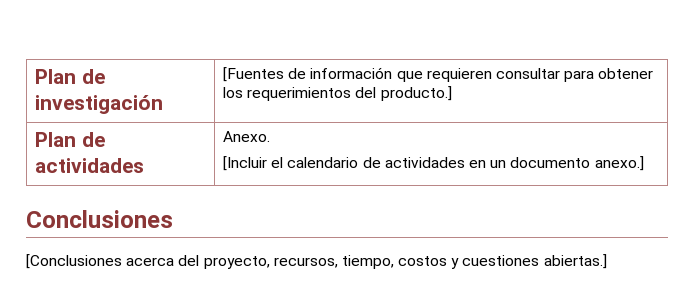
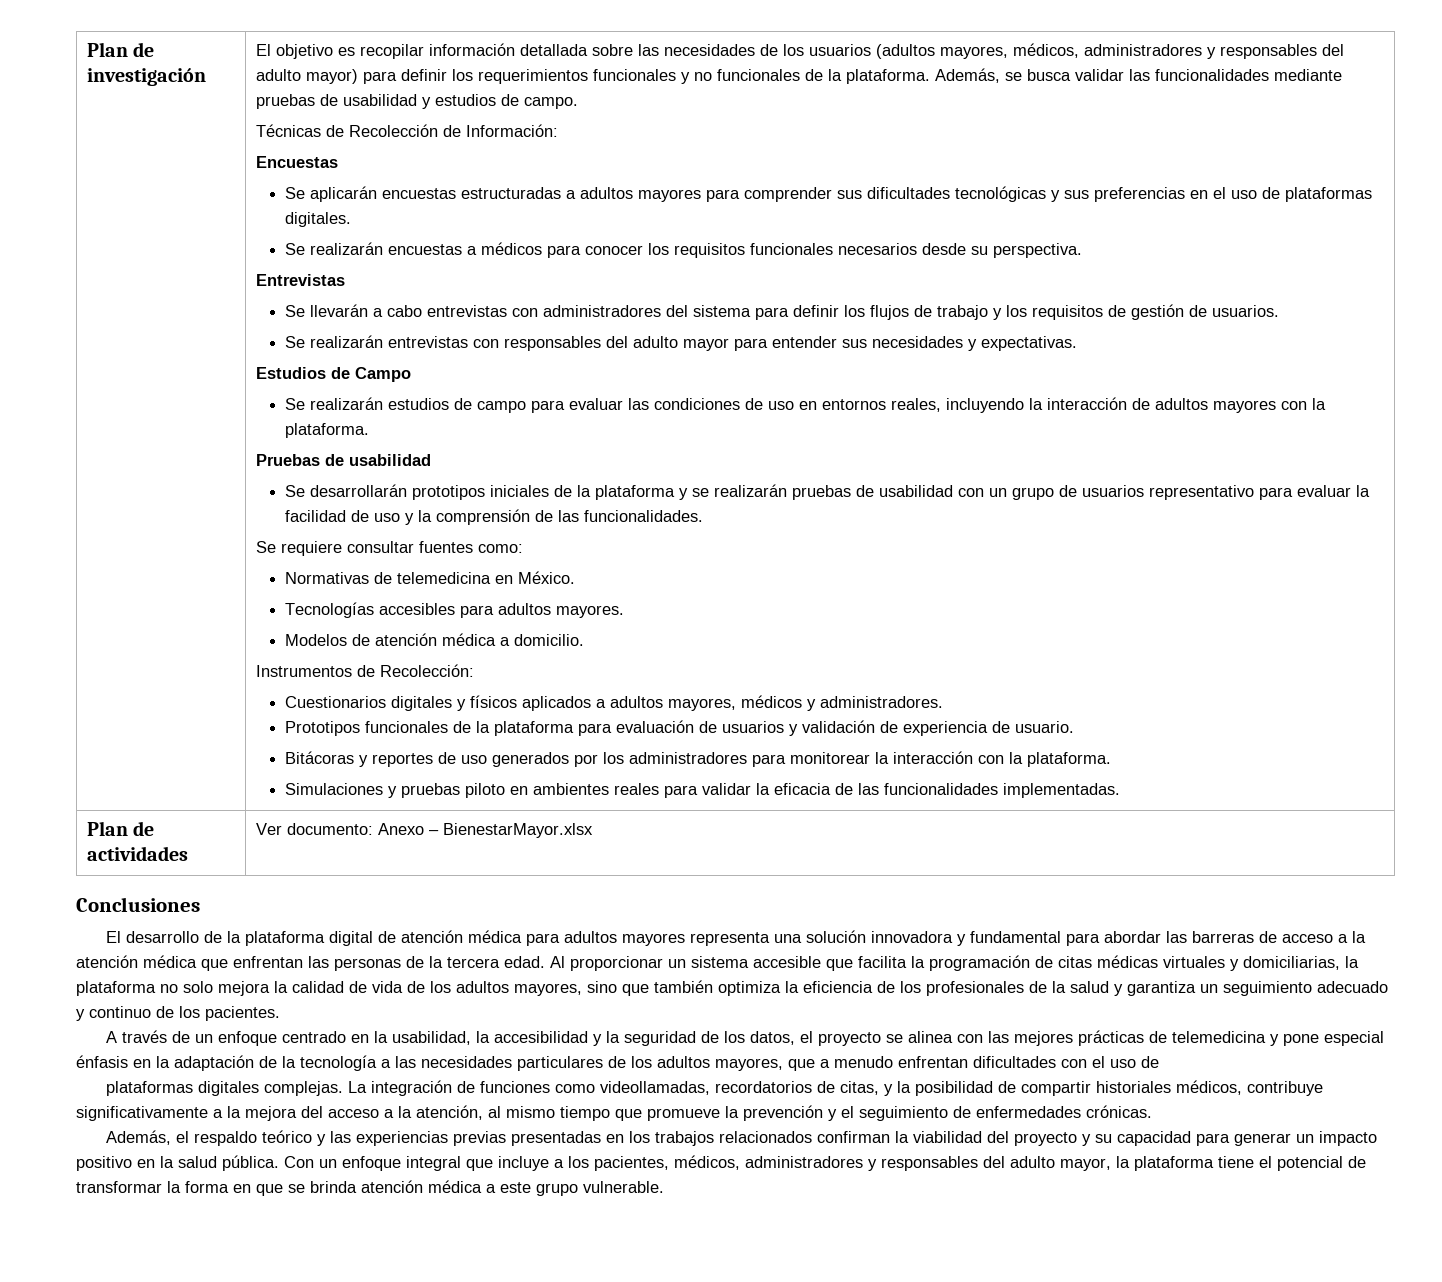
- [Fuentes de información que requieren consultar para obtener los requerimientos del producto.]
- Plan de actividades | Anexo.
- [Incluir el calendario de actividades en un documento anexo.]
+ El objetivo es recopilar información detallada sobre las necesidades de los usuarios (adultos mayores, médicos, administradores y responsables del adulto mayor) para definir los requerimientos funcionales y no funcionales de la plataforma. Además, se busca validar las funcionalidades mediante pruebas de usabilidad y estudios de campo.
+ Técnicas de Recolección de Información:
+ Encuestas
+ Se aplicarán encuestas estructuradas a adultos mayores para comprender sus dificultades tecnológicas y sus preferencias en el uso de plataformas digitales.
+ Se realizarán encuestas a médicos para conocer los requisitos funcionales necesarios desde su perspectiva.
+ Entrevistas
+ Se llevarán a cabo entrevistas con administradores del sistema para definir los flujos de trabajo y los requisitos de gestión de usuarios.
+ Se realizarán entrevistas con responsables del adulto mayor para entender sus necesidades y expectativas.
+ Estudios de Campo
+ Se realizarán estudios de campo para evaluar las condiciones de uso en entornos reales, incluyendo la interacción de adultos mayores con la plataforma.
+ Pruebas de usabilidad
+ Se desarrollarán prototipos iniciales de la plataforma y se realizarán pruebas de usabilidad con un grupo de usuarios representativo para evaluar la facilidad de uso y la comprensión de las funcionalidades.
+ Se requiere consultar fuentes como:
+ Normativas de telemedicina en México.
+ Tecnologías accesibles para adultos mayores.
+ Modelos de atención médica a domicilio.
+ Instrumentos de Recolección:
+ Cuestionarios digitales y físicos aplicados a adultos mayores, médicos y administradores.
+ Prototipos funcionales de la plataforma para evaluación de usuarios y validación de experiencia de usuario.
+ Bitácoras y reportes de uso generados por los administradores para monitorear la interacción con la plataforma.
+ Simulaciones y pruebas piloto en ambientes reales para validar la eficacia de las funcionalidades implementadas.
+ Plan de actividades | Ver documento: Anexo – BienestarMayor.xlsx
  Conclusiones
- [Conclusiones acerca del proyecto, recursos, tiempo, costos y cuestiones abiertas.]
+ El desarrollo de la plataforma digital de atención médica para adultos mayores representa una solución innovadora y fundamental para abordar las barreras de acceso a la atención médica que enfrentan las personas de la tercera edad. Al proporcionar un sistema accesible que facilita la programación de citas médicas virtuales y domiciliarias, la plataforma no solo mejora la calidad de vida de los adultos mayores, sino que también optimiza la eficiencia de los profesionales de la salud y garantiza un seguimiento adecuado y continuo de los pacientes.
+ A través de un enfoque centrado en la usabilidad, la accesibilidad y la seguridad de los datos, el proyecto se alinea con las mejores prácticas de telemedicina y pone especial énfasis en la adaptación de la tecnología a las necesidades particulares de los adultos mayores, que a menudo enfrentan dificultades con el uso de
+ plataformas digitales complejas. La integración de funciones como videollamadas, recordatorios de citas, y la posibilidad de compartir historiales médicos, contribuye significativamente a la mejora del acceso a la atención, al mismo tiempo que promueve la prevención y el seguimiento de enfermedades crónicas.
+ Además, el respaldo teórico y las experiencias previas presentadas en los trabajos relacionados confirman la viabilidad del proyecto y su capacidad para generar un impacto positivo en la salud pública. Con un enfoque integral que incluye a los pacientes, médicos, administradores y responsables del adulto mayor, la plataforma tiene el potencial de transformar la forma en que se brinda atención médica a este grupo vulnerable.

